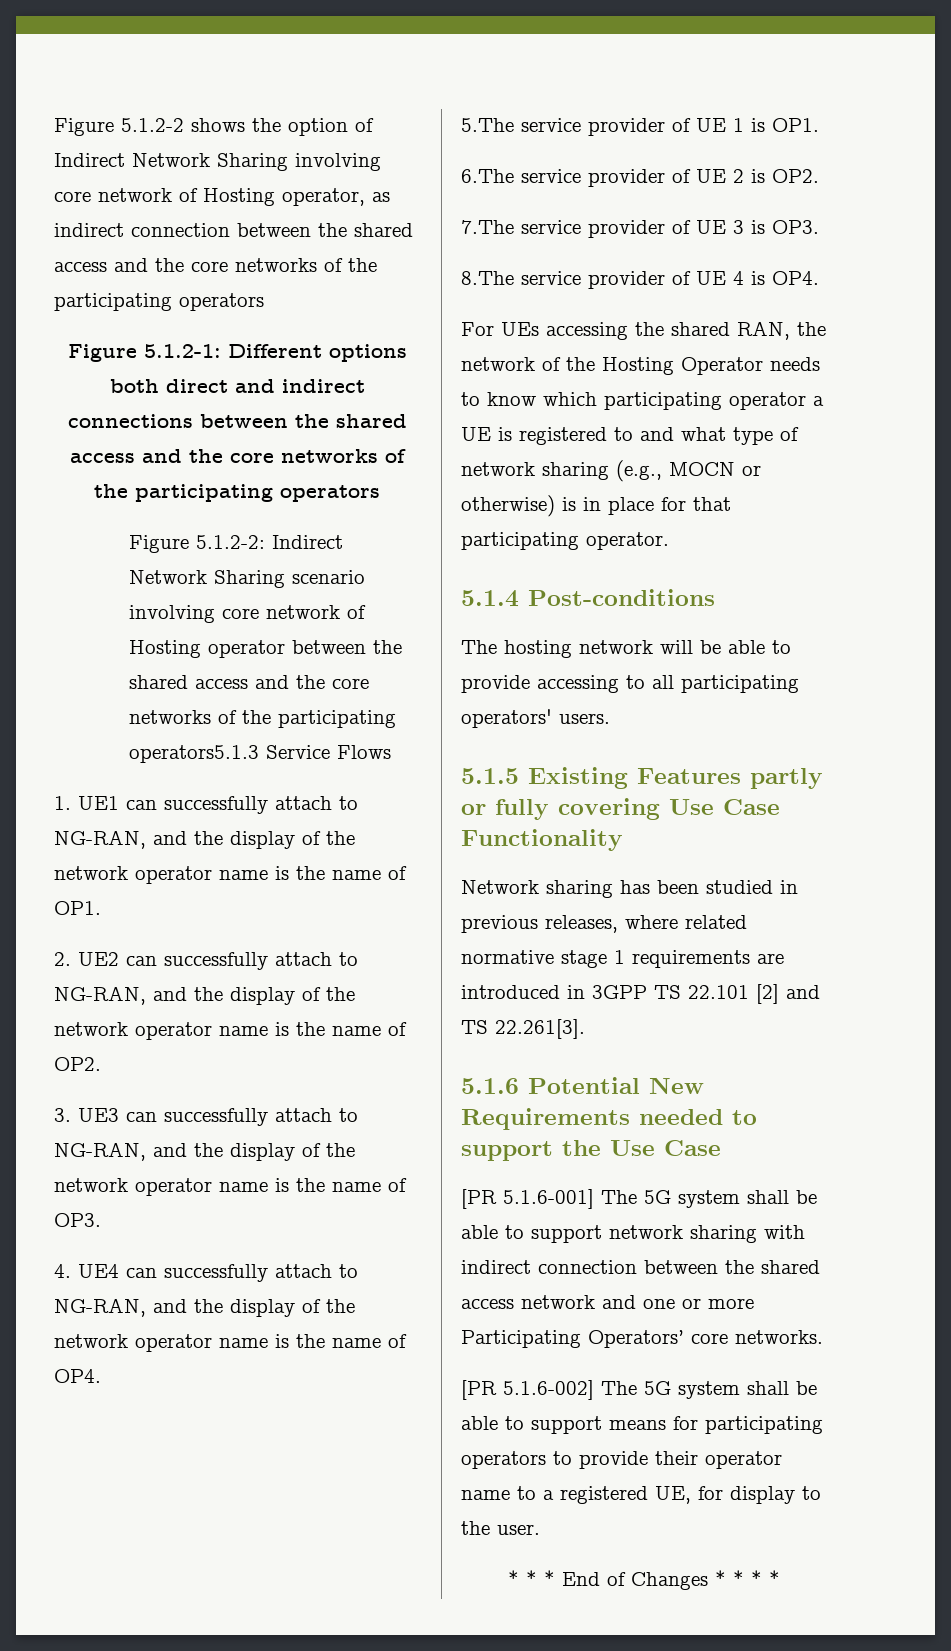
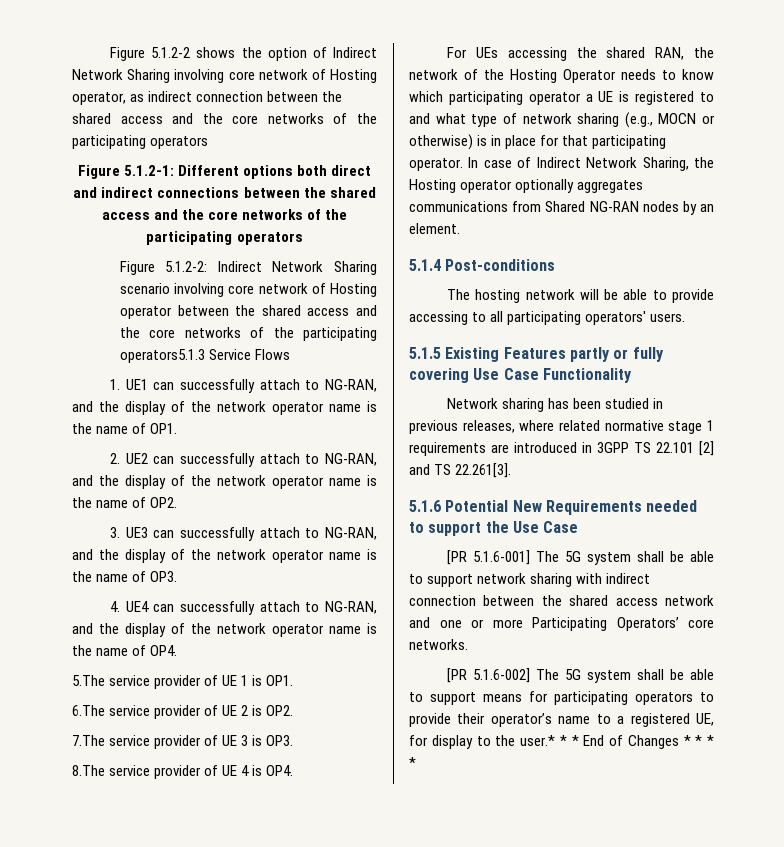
+ In case of Indirect Network Sharing, the Hosting operator optionally aggregates communications from Shared NG-RAN nodes by an element.
- [PR 5.1.6-002] The 5G system shall be able to support means for participating operators to provide their operator name to a registered UE, for display to the user.
- * * * End of Changes * * * *
+ [PR 5.1.6-002] The 5G system shall be able to support means for participating operators to provide their operator’s name to a registered UE, for display to the user.* * * End of Changes * * * *

